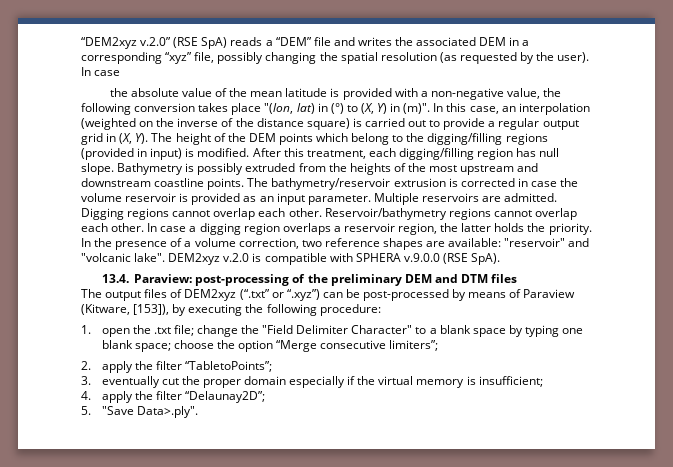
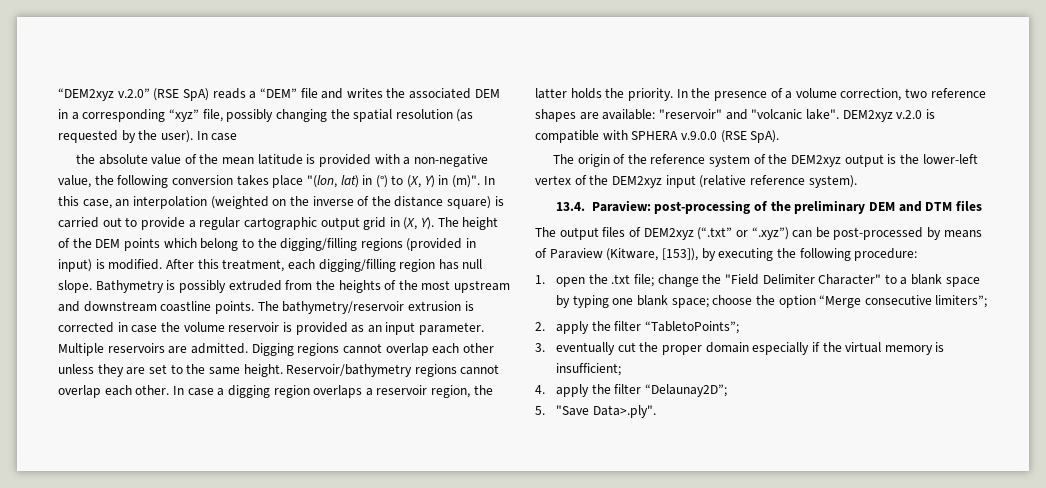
- In this case, an interpolation (weighted on the inverse of the distance square) is carried out to provide a regular output grid in (X, Y). The height of the DEM points which belong to the digging/filling regions (provided in input) is modified.
+ In this case, an interpolation (weighted on the inverse of the distance square) is carried out to provide a regular cartographic output grid in (X, Y). The height of the DEM points which belong to the digging/filling regions (provided in input) is modified.
- Digging regions cannot overlap each other.
+ Digging regions cannot overlap each other unless they are set to the same height.
+ The origin of the reference system of the DEM2xyz output is the lower-left vertex of the DEM2xyz input (relative reference system).

